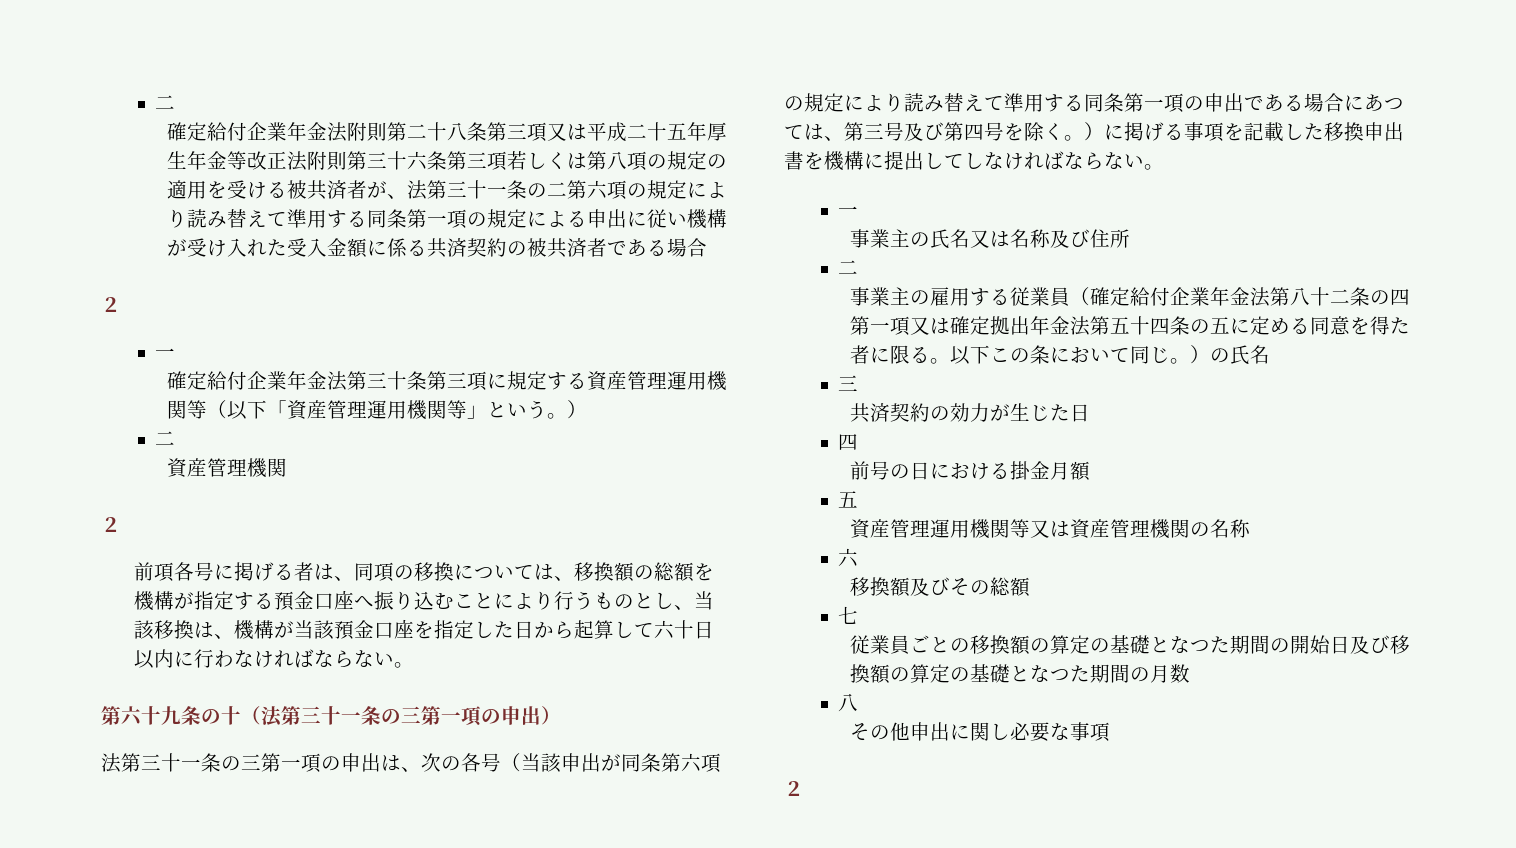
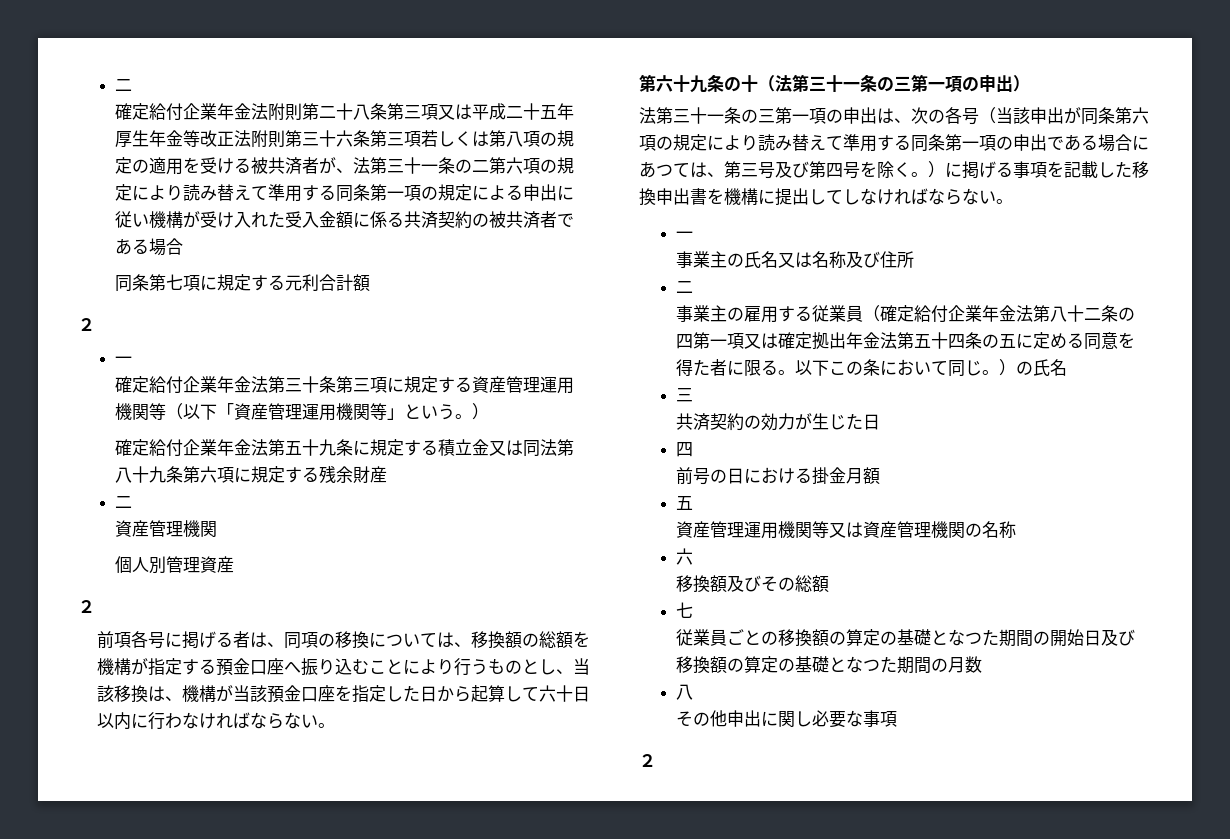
+ 同条第七項に規定する元利合計額
+ 確定給付企業年金法第五十九条に規定する積立金又は同法第八十九条第六項に規定する残余財産
+ 個人別管理資産

